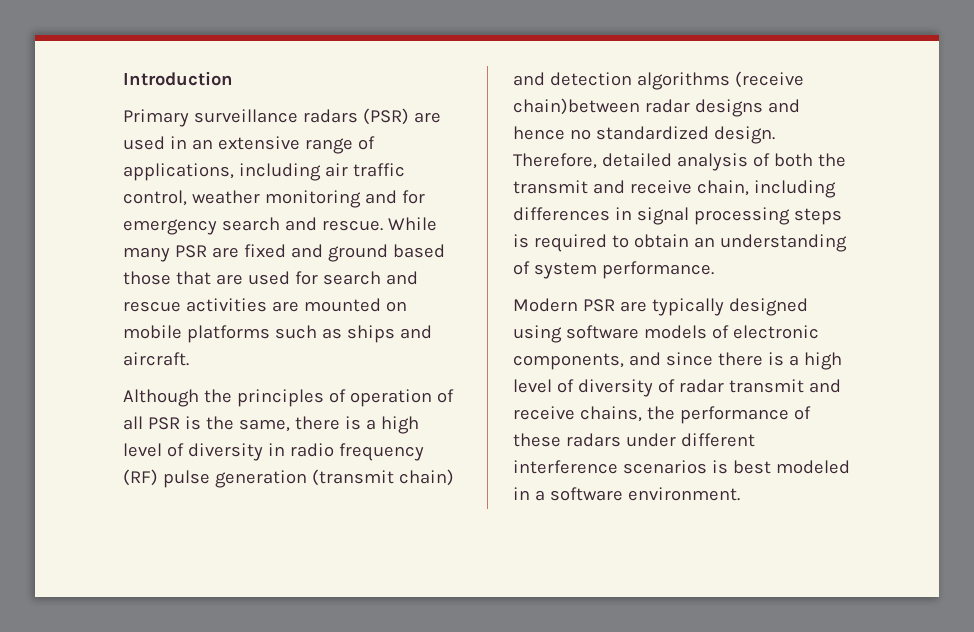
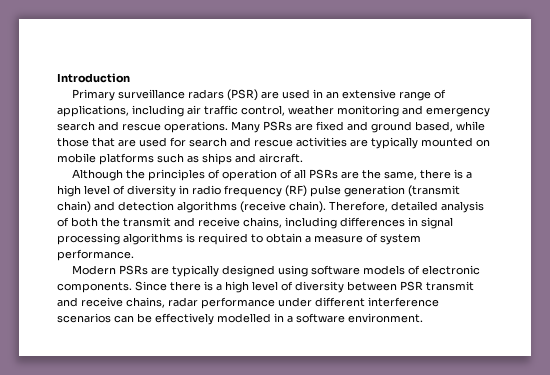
- Primary surveillance radars (PSR) are used in an extensive range of applications, including air traffic control, weather monitoring and for emergency search and rescue. While many PSR are fixed and ground based those that are used for search and rescue activities are mounted on mobile platforms such as ships and aircraft.
+ Primary surveillance radars (PSR) are used in an extensive range of applications, including air traffic control, weather monitoring and emergency search and rescue operations. Many PSRs are fixed and ground based, while those that are used for search and rescue activities are typically mounted on mobile platforms such as ships and aircraft.
- Although the principles of operation of all PSR is the same, there is a high level of diversity in radio frequency (RF) pulse generation (transmit chain) and detection algorithms (receive chain)between radar designs and hence no standardized design.
+ Although the principles of operation of all PSRs are the same, there is a high level of diversity in radio frequency (RF) pulse generation (transmit chain) and detection algorithms (receive chain).
- Therefore, detailed analysis of both the transmit and receive chain, including differences in signal processing steps is required to obtain an understanding of system performance.
+ Therefore, detailed analysis of both the transmit and receive chains, including differences in signal processing algorithms is required to obtain a measure of system performance.
- Modern PSR are typically designed using software models of electronic components, and since there is a high level of diversity of radar transmit and receive chains, the performance of these radars under different interference scenarios is best modeled in a software environment.
+ Modern PSRs are typically designed using software models of electronic components. Since there is a high level of diversity between PSR transmit and receive chains, radar performance under different interference scenarios can be effectively modelled in a software environment.

